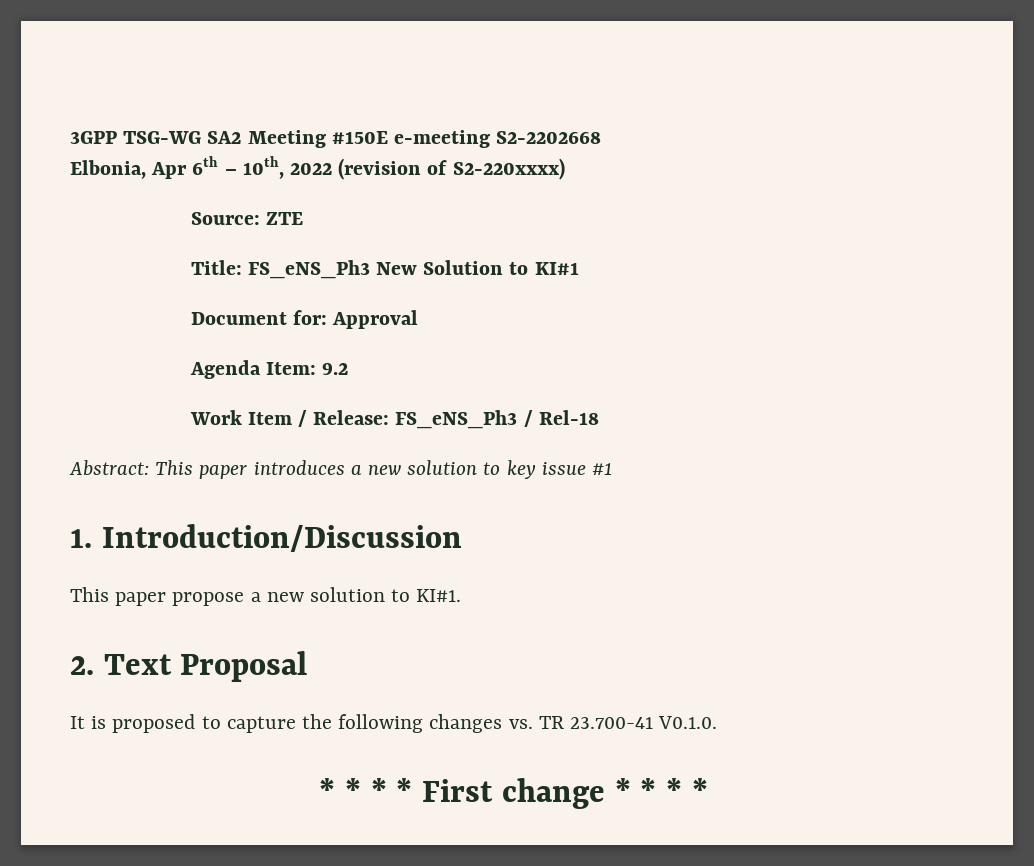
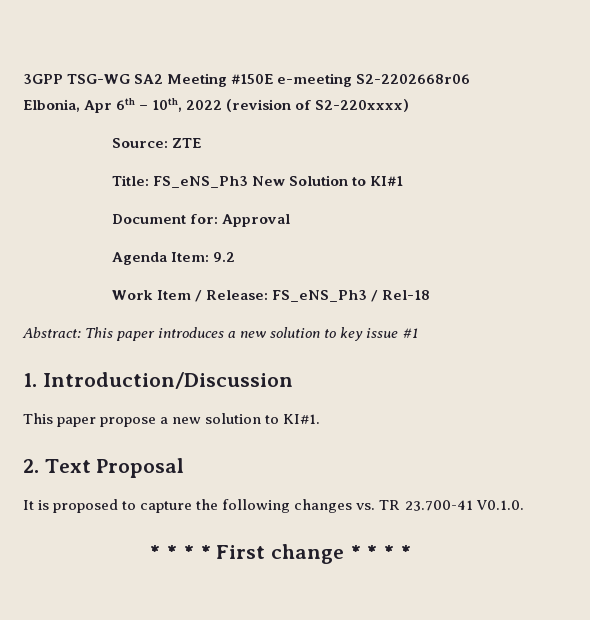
- 3GPP TSG-WG SA2 Meeting #150E e-meeting S2-2202668
+ 3GPP TSG-WG SA2 Meeting #150E e-meeting S2-2202668r06

